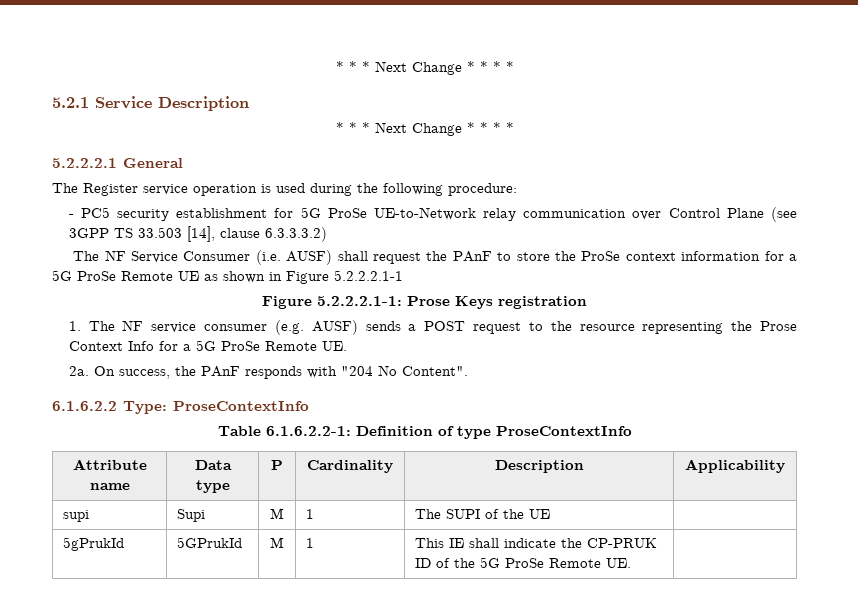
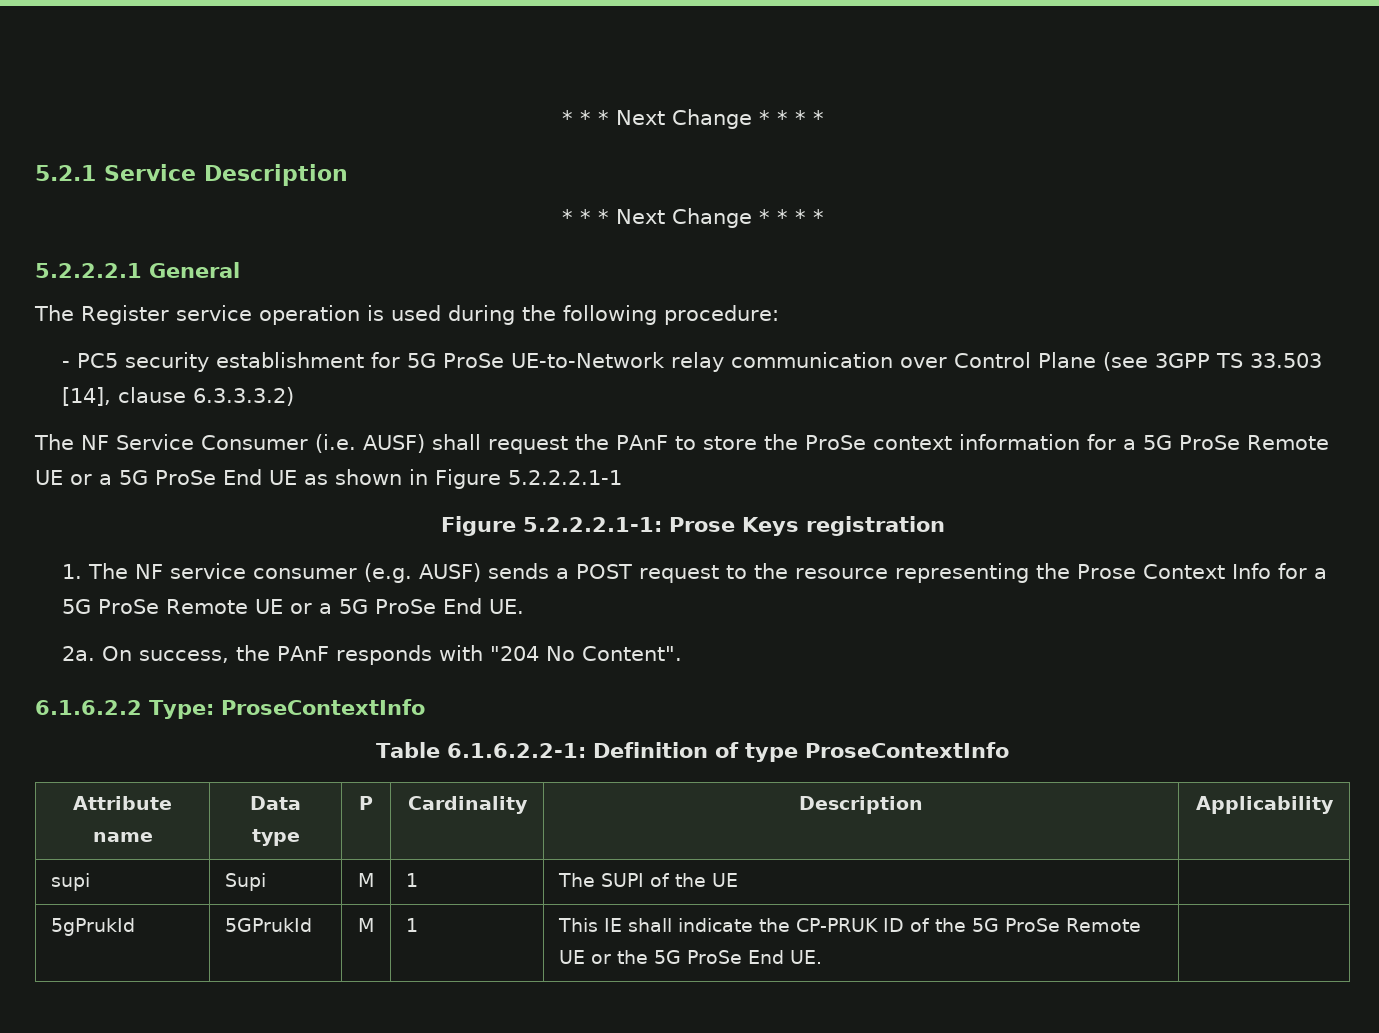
- The NF Service Consumer (i.e. AUSF) shall request the PAnF to store the ProSe context information for a 5G ProSe Remote UE as shown in Figure 5.2.2.2.1-1
+ The NF Service Consumer (i.e. AUSF) shall request the PAnF to store the ProSe context information for a 5G ProSe Remote UE or a 5G ProSe End UE as shown in Figure 5.2.2.2.1-1
- 1. The NF service consumer (e.g. AUSF) sends a POST request to the resource representing the Prose Context Info for a 5G ProSe Remote UE.
+ 1. The NF service consumer (e.g. AUSF) sends a POST request to the resource representing the Prose Context Info for a 5G ProSe Remote UE or a 5G ProSe End UE.
- 5gPrukId | 5GPrukId | M | 1 | This IE shall indicate the CP-PRUK ID of the 5G ProSe Remote UE. |
+ 5gPrukId | 5GPrukId | M | 1 | This IE shall indicate the CP-PRUK ID of the 5G ProSe Remote UE or the 5G ProSe End UE. |

